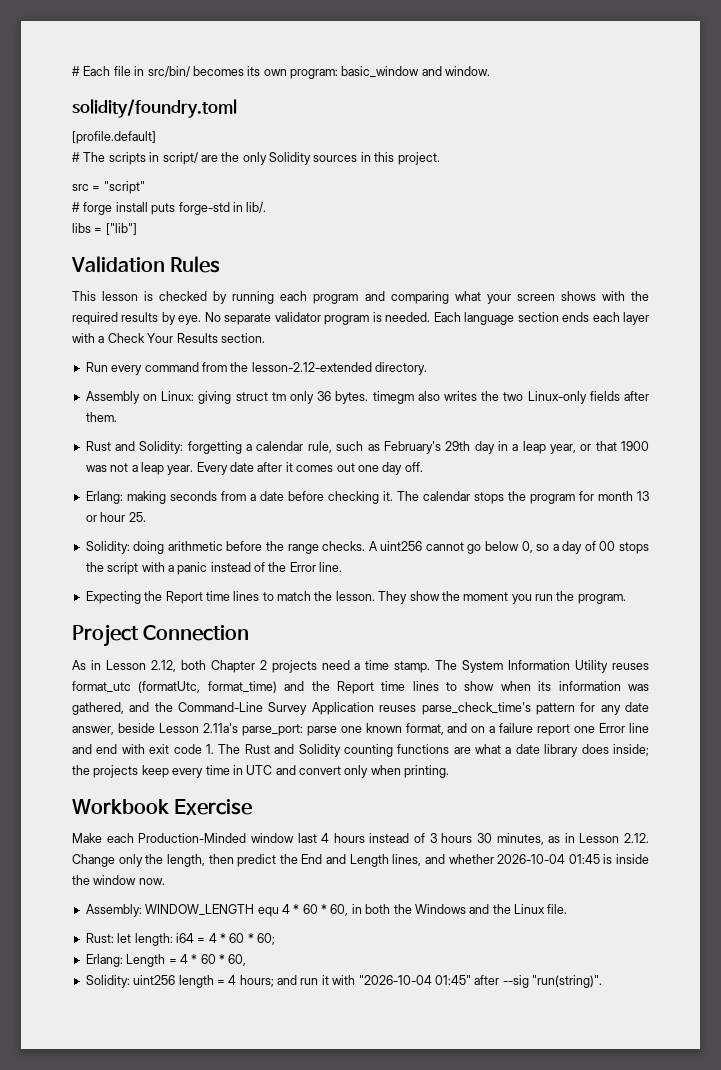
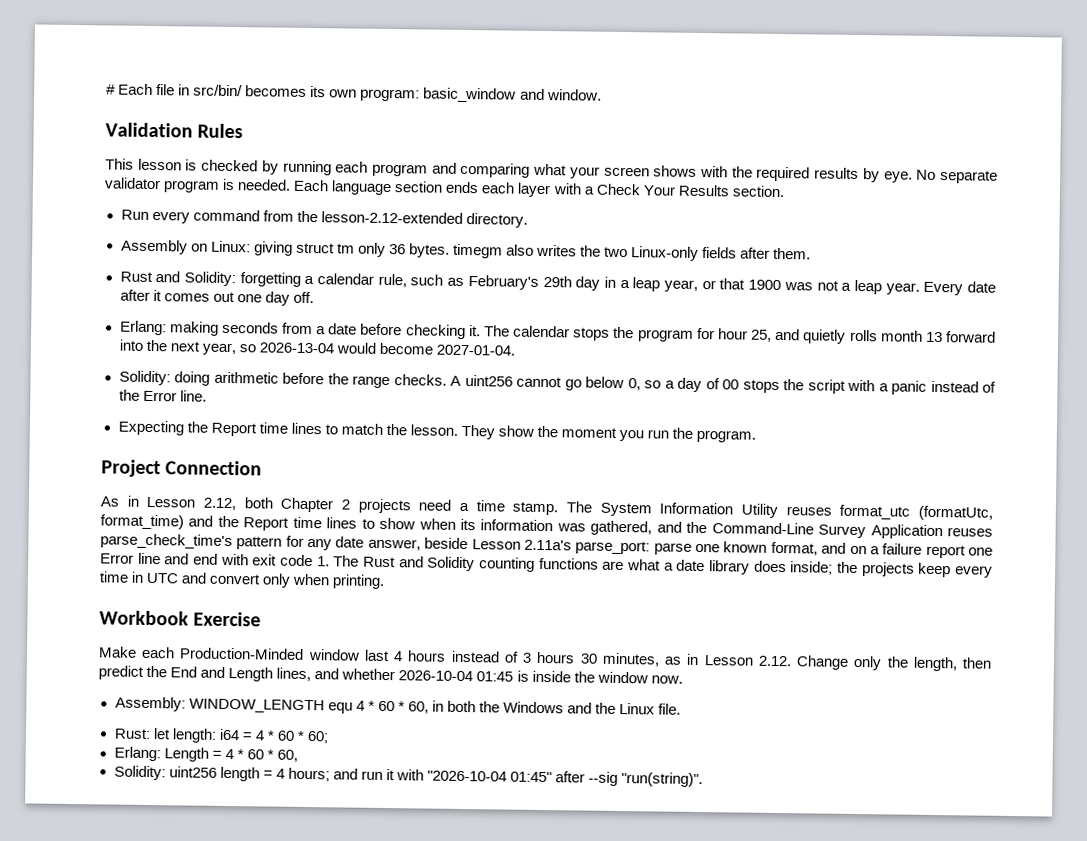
- solidity/foundry.toml
- [profile.default]
- # The scripts in script/ are the only Solidity sources in this project.
- src = "script"
- # forge install puts forge-std in lib/.
- libs = ["lib"]
- The calendar stops the program for month 13 or hour 25.
+ The calendar stops the program for hour 25, and quietly rolls month 13 forward into the next year, so 2026-13-04 would become 2027-01-04.

